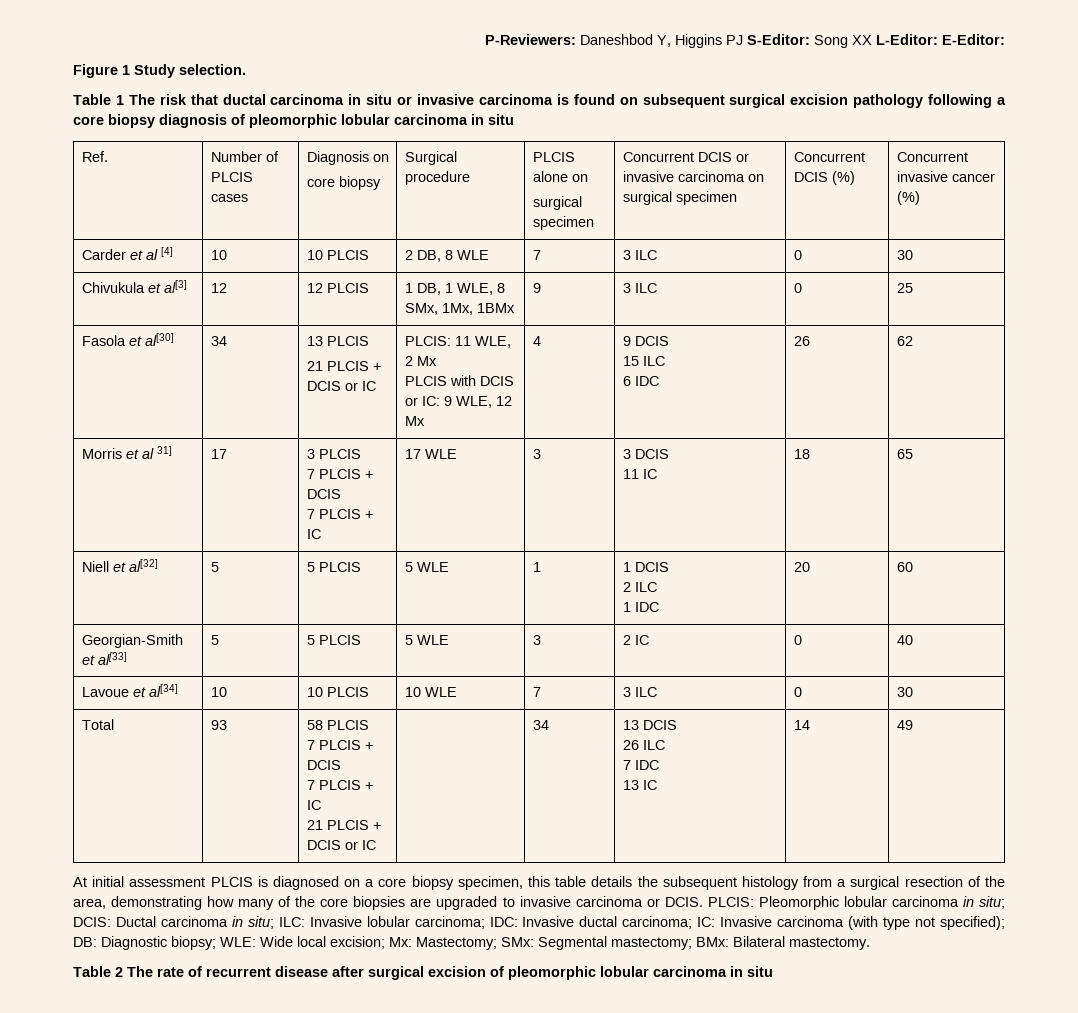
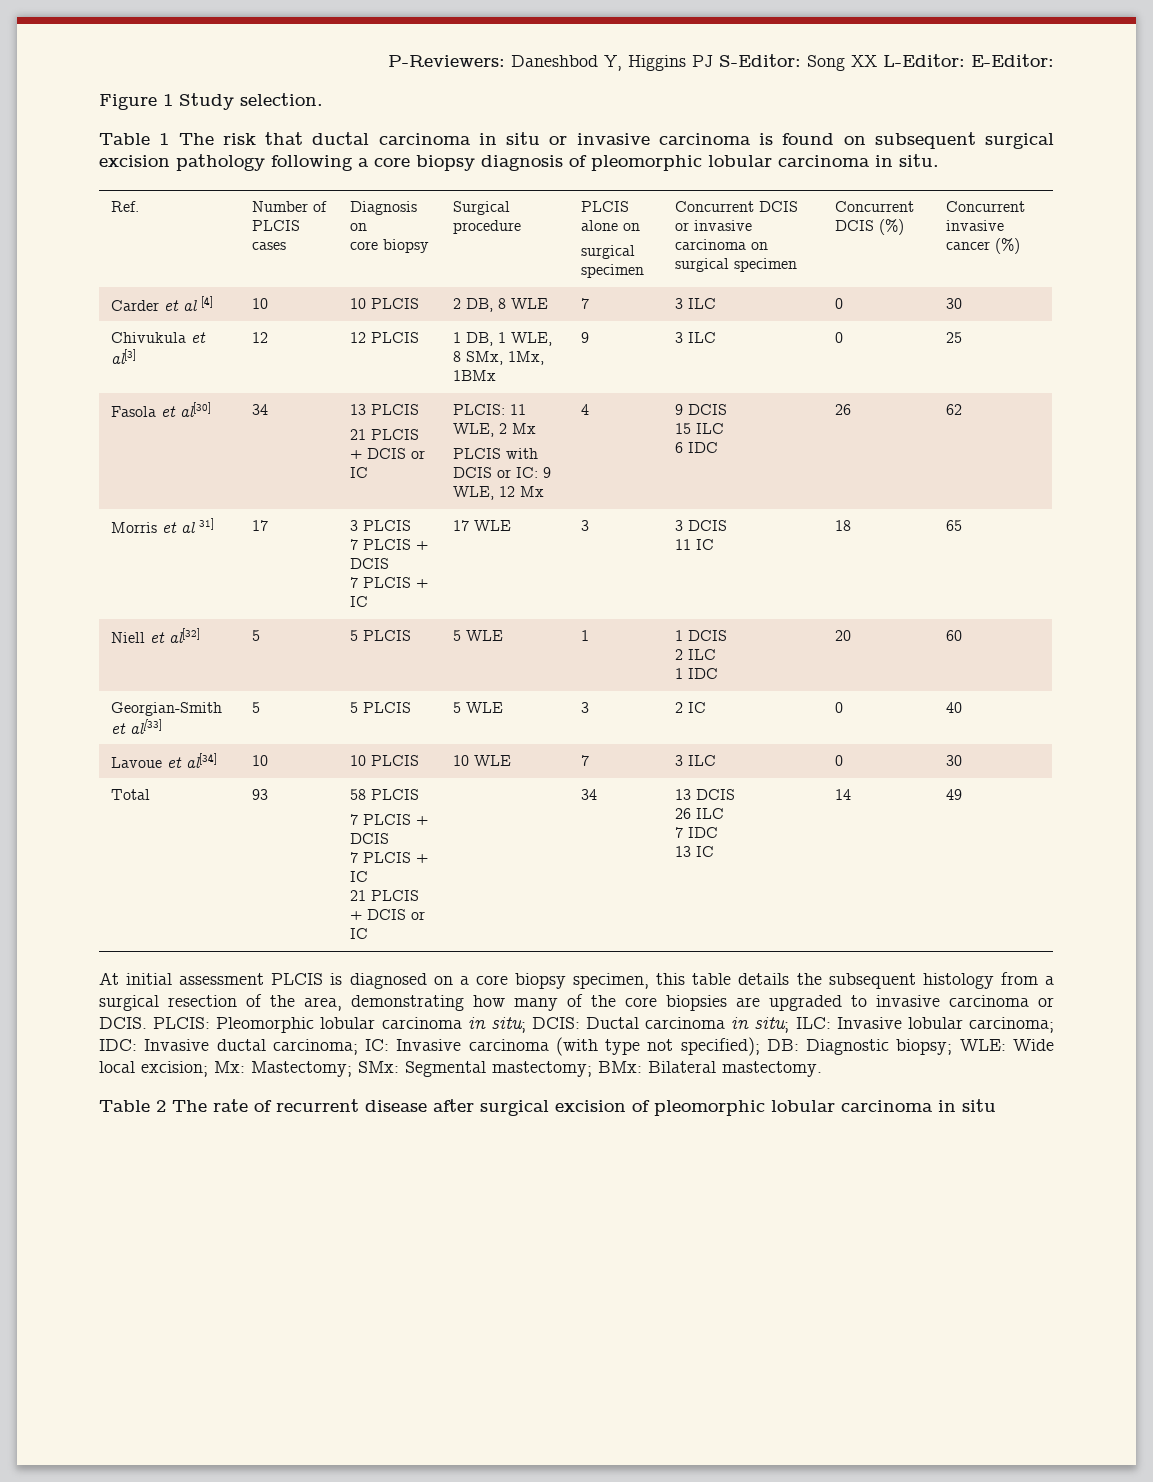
- Table 1 The risk that ductal carcinoma in situ or invasive carcinoma is found on subsequent surgical excision pathology following a core biopsy diagnosis of pleomorphic lobular carcinoma in situ
+ Table 1 The risk that ductal carcinoma in situ or invasive carcinoma is found on subsequent surgical excision pathology following a core biopsy diagnosis of pleomorphic lobular carcinoma in situ.

